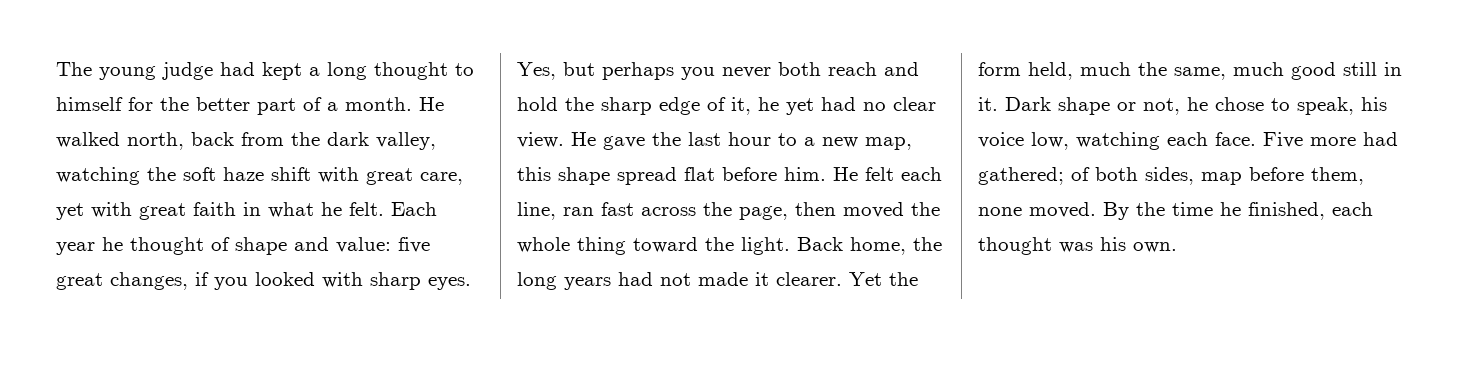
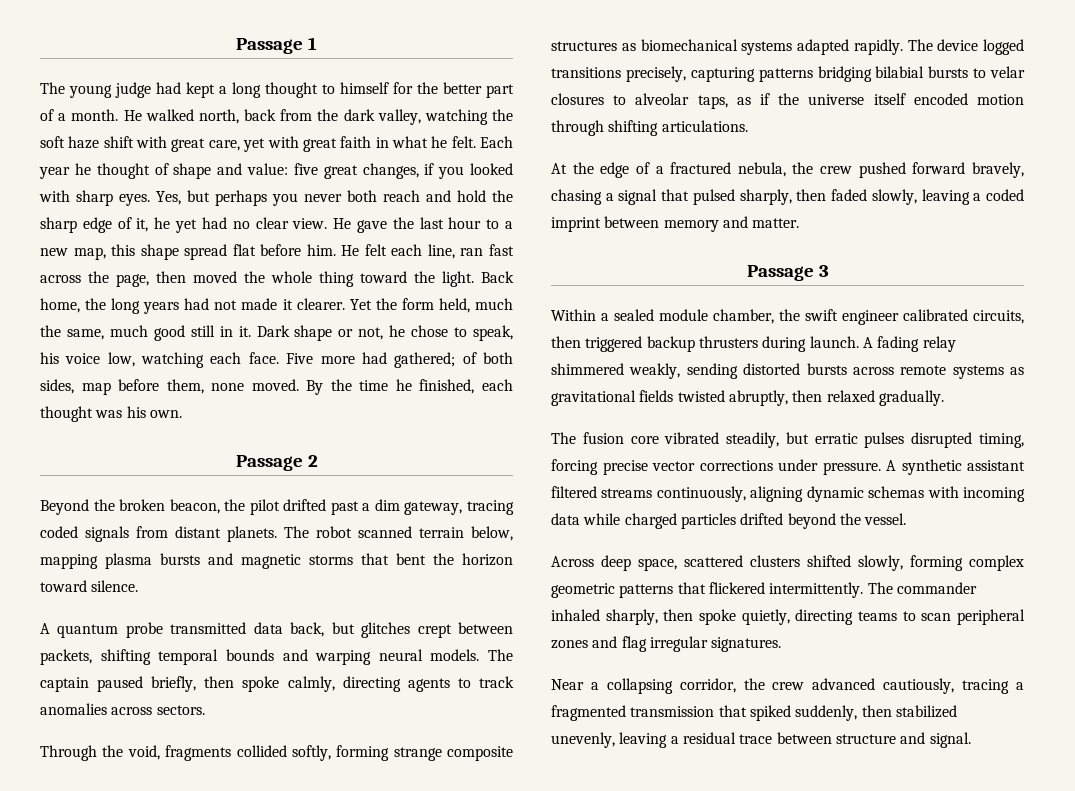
+ Passage 1
+ Passage 2
+ Beyond the broken beacon, the pilot drifted past a dim gateway, tracing coded signals from distant planets. The robot scanned terrain below, mapping plasma bursts and magnetic storms that bent the horizon toward silence.
+ A quantum probe transmitted data back, but glitches crept between packets, shifting temporal bounds and warping neural models. The captain paused briefly, then spoke calmly, directing agents to track anomalies across sectors.
+ Through the void, fragments collided softly, forming strange composite structures as biomechanical systems adapted rapidly. The device logged transitions precisely, capturing patterns bridging bilabial bursts to velar closures to alveolar taps, as if the universe itself encoded motion through shifting articulations.
+ At the edge of a fractured nebula, the crew pushed forward bravely, chasing a signal that pulsed sharply, then faded slowly, leaving a coded imprint between memory and matter.
+ Passage 3
+ Within a sealed module chamber, the swift engineer calibrated circuits, then triggered backup thrusters during launch. A fading relay shimmered weakly, sending distorted bursts across remote systems as gravitational fields twisted abruptly, then relaxed gradually.
+ The fusion core vibrated steadily, but erratic pulses disrupted timing, forcing precise vector corrections under pressure. A synthetic assistant filtered streams continuously, aligning dynamic schemas with incoming data while charged particles drifted beyond the vessel.
+ Across deep space, scattered clusters shifted slowly, forming complex geometric patterns that flickered intermittently. The commander inhaled sharply, then spoke quietly, directing teams to scan peripheral zones and flag irregular signatures.
+ Near a collapsing corridor, the crew advanced cautiously, tracing a fragmented transmission that spiked suddenly, then stabilized unevenly, leaving a residual trace between structure and signal.

